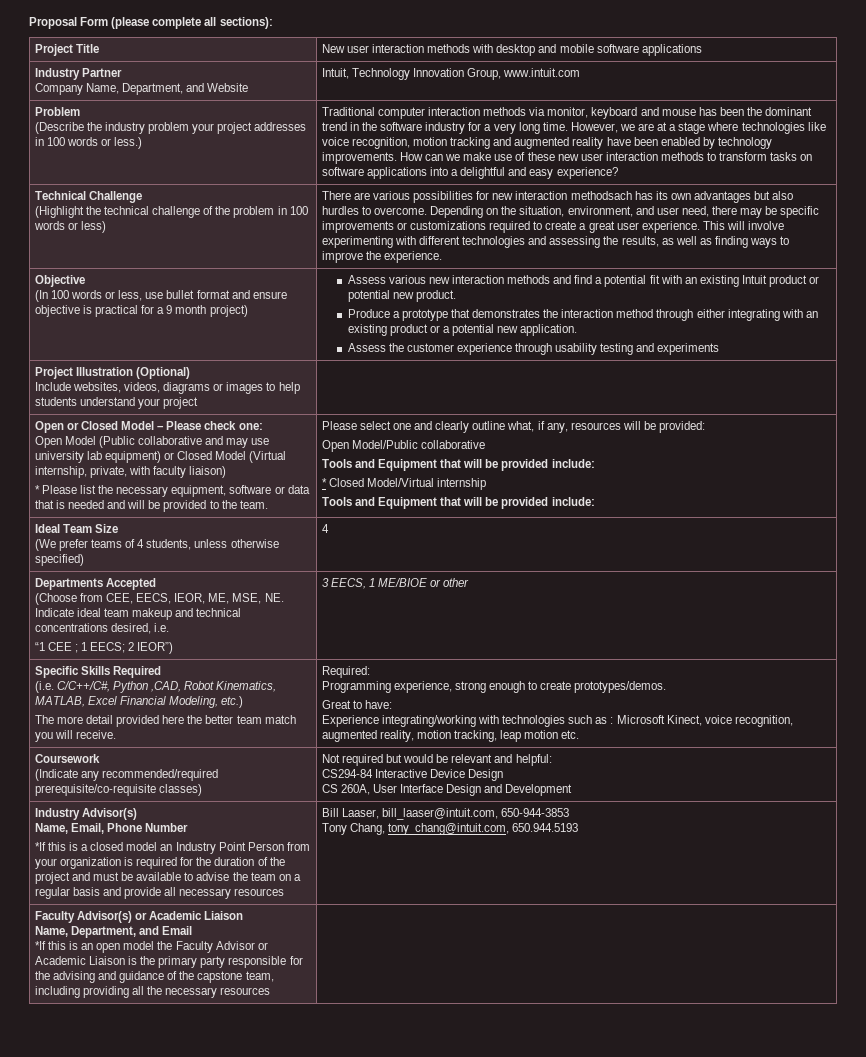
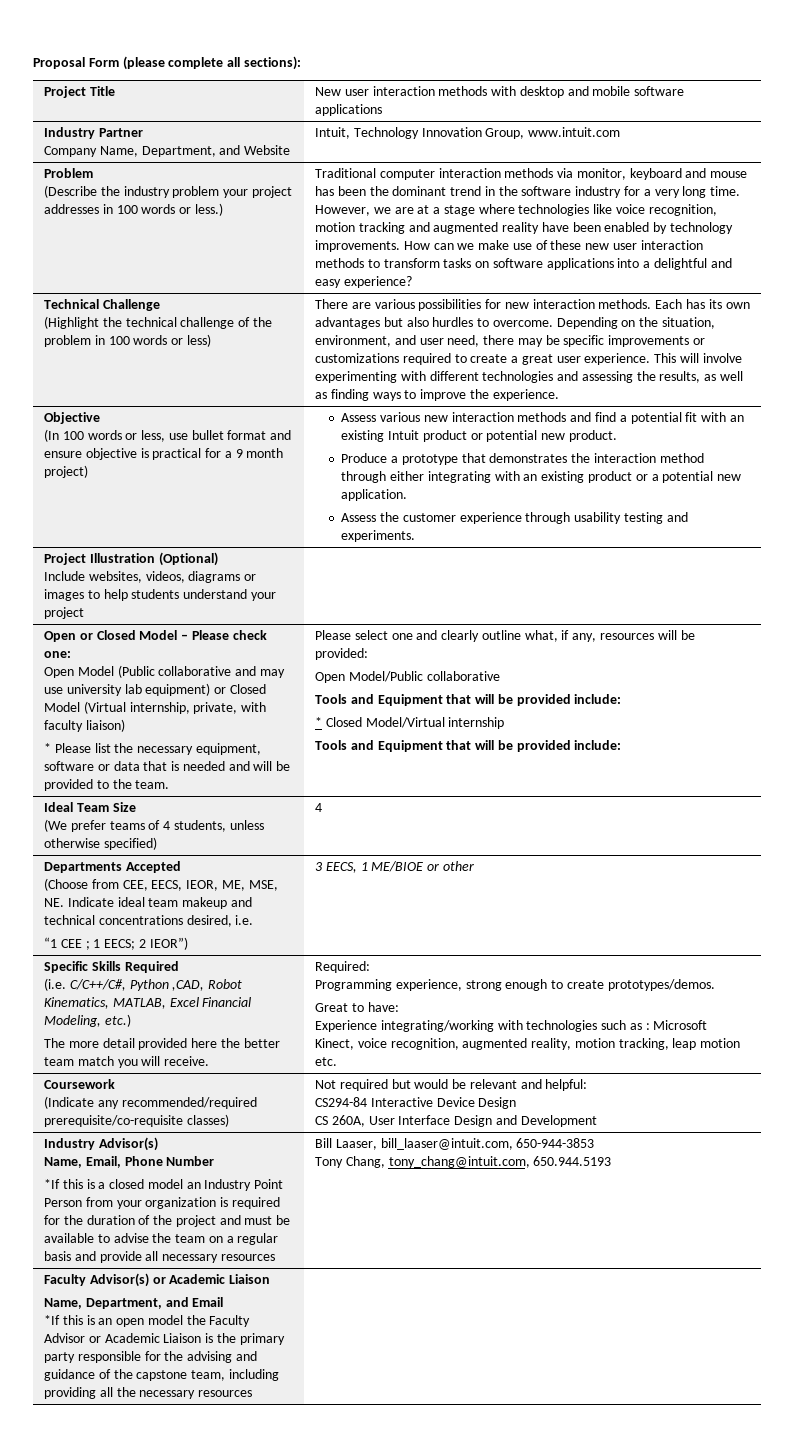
- There are various possibilities for new interaction methodsach has its own advantages but also hurdles to overcome.
+ There are various possibilities for new interaction methods. Each has its own advantages but also hurdles to overcome.
- Assess the customer experience through usability testing and experiments
+ Assess the customer experience through usability testing and experiments.

